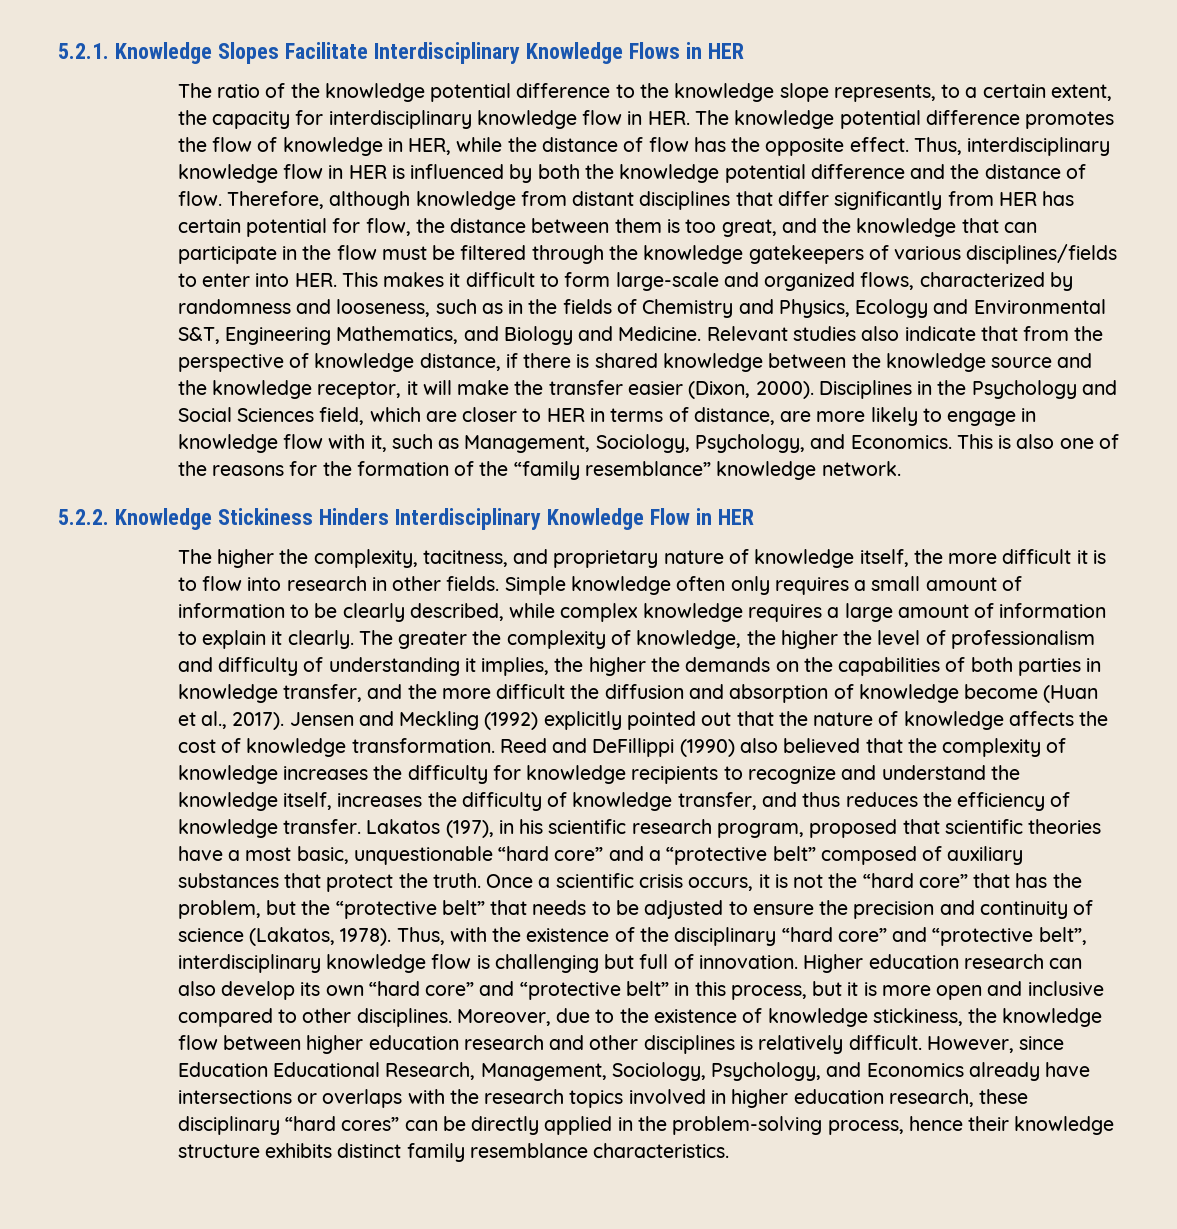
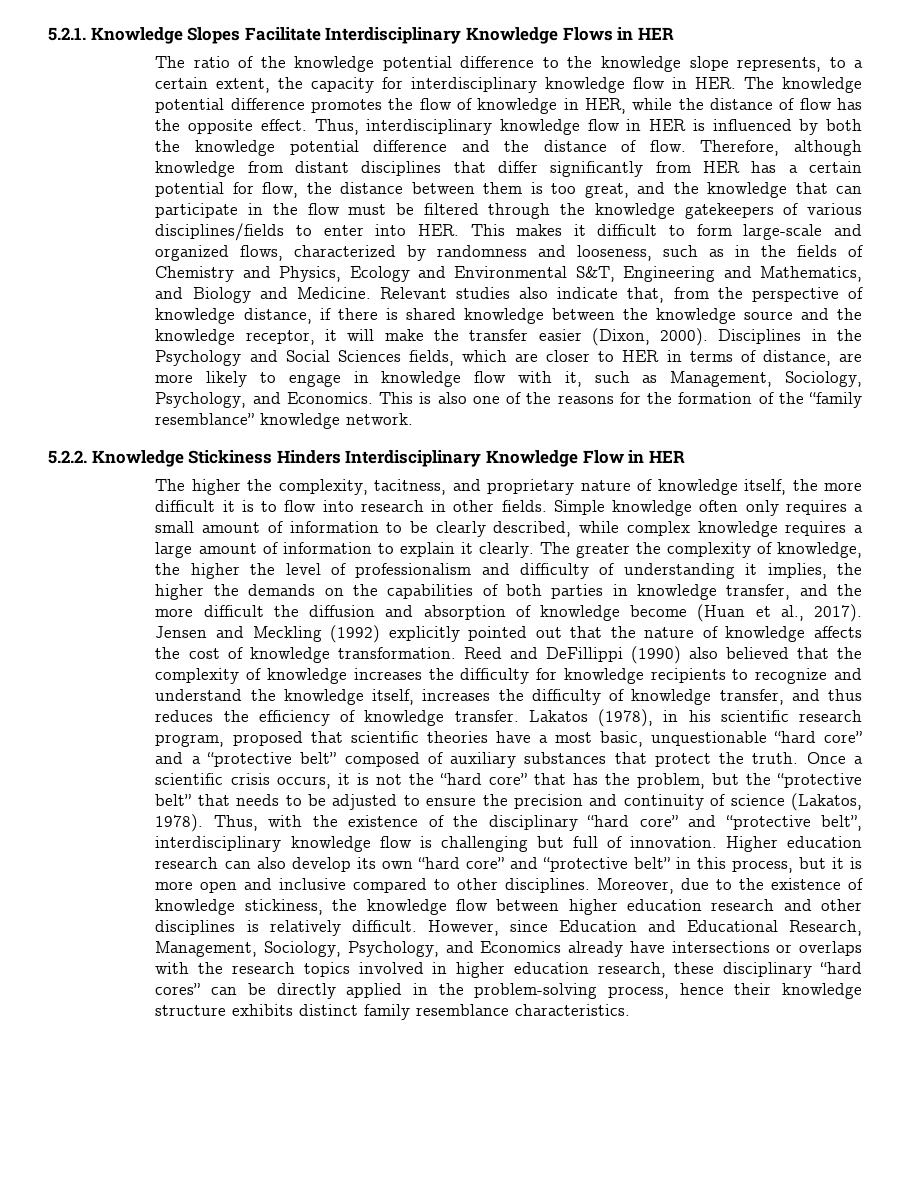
- Therefore, although knowledge from distant disciplines that differ significantly from HER has certain potential for flow, the distance between them is too great, and the knowledge that can participate in the flow must be filtered through the knowledge gatekeepers of various disciplines/fields to enter into HER. This makes it difficult to form large-scale and organized flows, characterized by randomness and looseness, such as in the fields of Chemistry and Physics, Ecology and Environmental S&T, Engineering Mathematics, and Biology and Medicine.
+ Therefore, although knowledge from distant disciplines that differ significantly from HER has a certain potential for flow, the distance between them is too great, and the knowledge that can participate in the flow must be filtered through the knowledge gatekeepers of various disciplines/fields to enter into HER. This makes it difficult to form large-scale and organized flows, characterized by randomness and looseness, such as in the fields of Chemistry and Physics, Ecology and Environmental S&T, Engineering and Mathematics, and Biology and Medicine.
- Relevant studies also indicate that from the perspective of knowledge distance, if there is shared knowledge between the knowledge source and the knowledge receptor, it will make the transfer easier (Dixon, 2000).
+ Relevant studies also indicate that, from the perspective of knowledge distance, if there is shared knowledge between the knowledge source and the knowledge receptor, it will make the transfer easier (Dixon, 2000).
- Disciplines in the Psychology and Social Sciences field, which are closer to HER in terms of distance, are more likely to engage in knowledge flow with it, such as Management, Sociology, Psychology, and Economics.
+ Disciplines in the Psychology and Social Sciences fields, which are closer to HER in terms of distance, are more likely to engage in knowledge flow with it, such as Management, Sociology, Psychology, and Economics.
- Lakatos (197), in his scientific research program, proposed that scientific theories have a most basic, unquestionable “hard core” and a “protective belt” composed of auxiliary substances that protect the truth.
+ Lakatos (1978), in his scientific research program, proposed that scientific theories have a most basic, unquestionable “hard core” and a “protective belt” composed of auxiliary substances that protect the truth.
- However, since Education Educational Research, Management, Sociology, Psychology, and Economics already have intersections or overlaps with the research topics involved in higher education research, these disciplinary “hard cores” can be directly applied in the problem-solving process, hence their knowledge structure exhibits distinct family resemblance characteristics.
+ However, since Education and Educational Research, Management, Sociology, Psychology, and Economics already have intersections or overlaps with the research topics involved in higher education research, these disciplinary “hard cores” can be directly applied in the problem-solving process, hence their knowledge structure exhibits distinct family resemblance characteristics.

